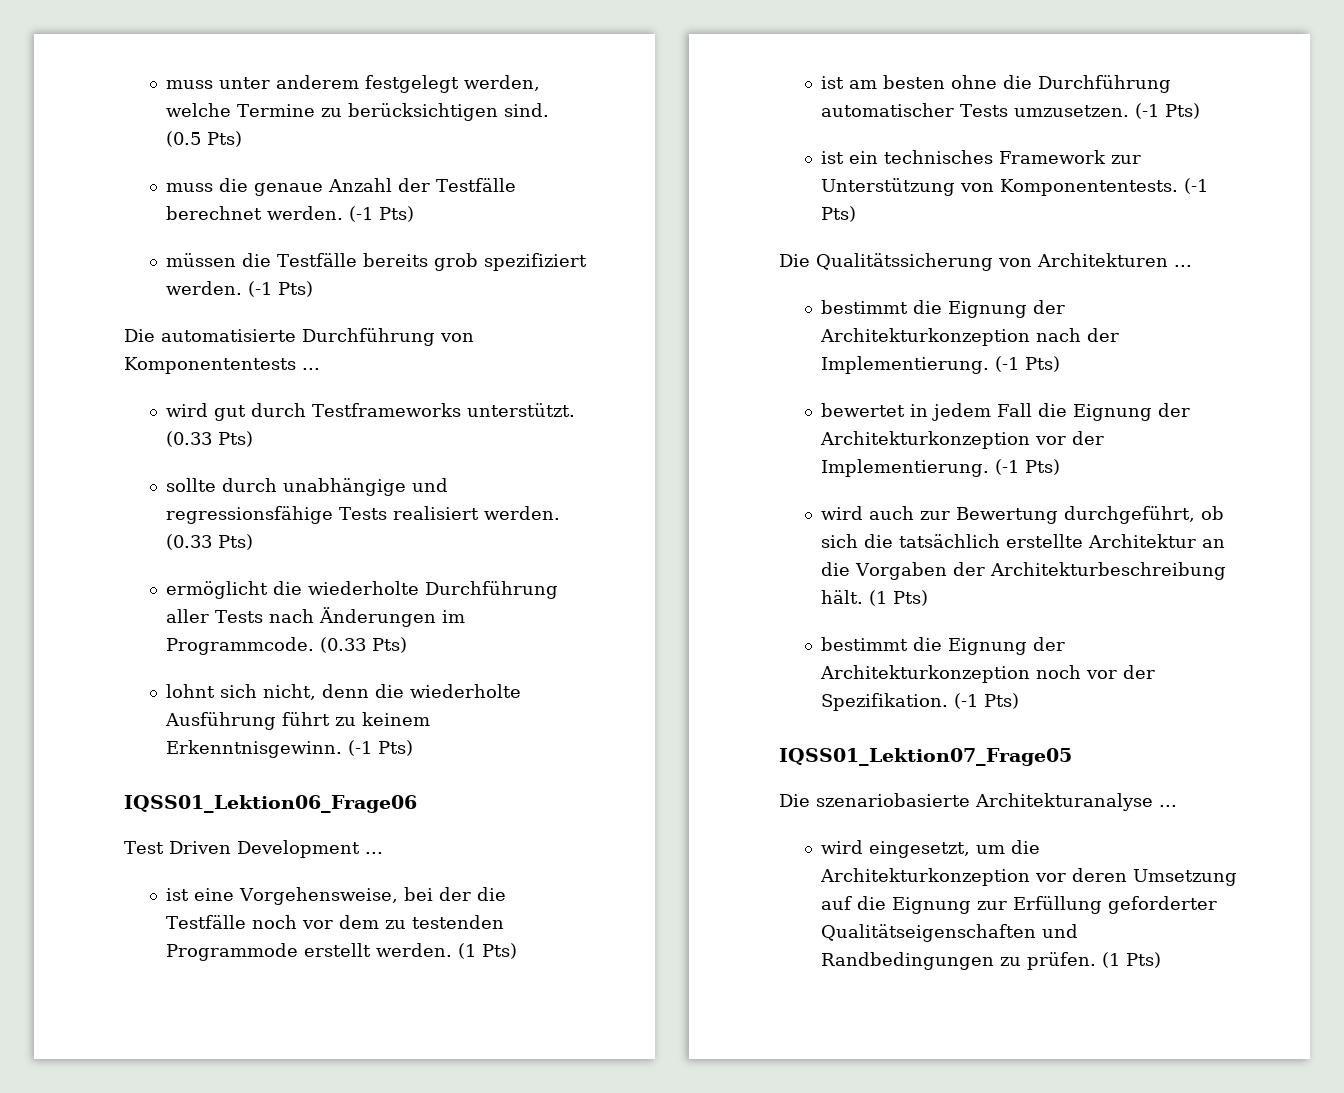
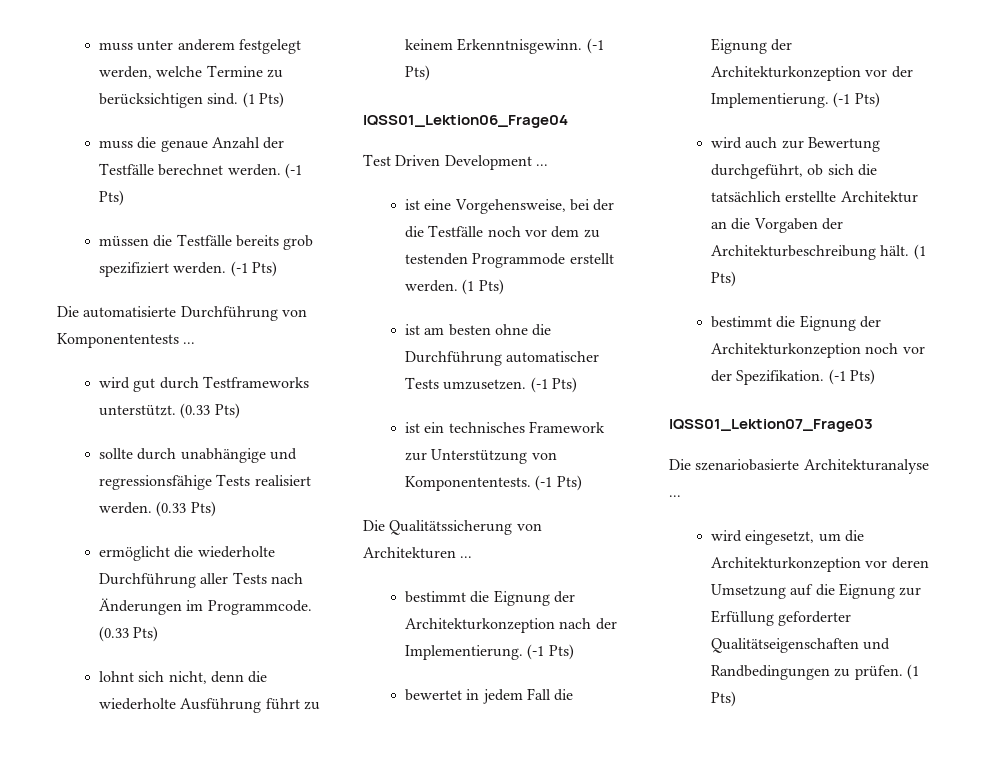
- muss unter anderem festgelegt werden, welche Termine zu berücksichtigen sind. (0.5 Pts)
+ muss unter anderem festgelegt werden, welche Termine zu berücksichtigen sind. (1 Pts)
- IQSS01_Lektion06_Frage06
+ IQSS01_Lektion06_Frage04
- IQSS01_Lektion07_Frage05
+ IQSS01_Lektion07_Frage03

